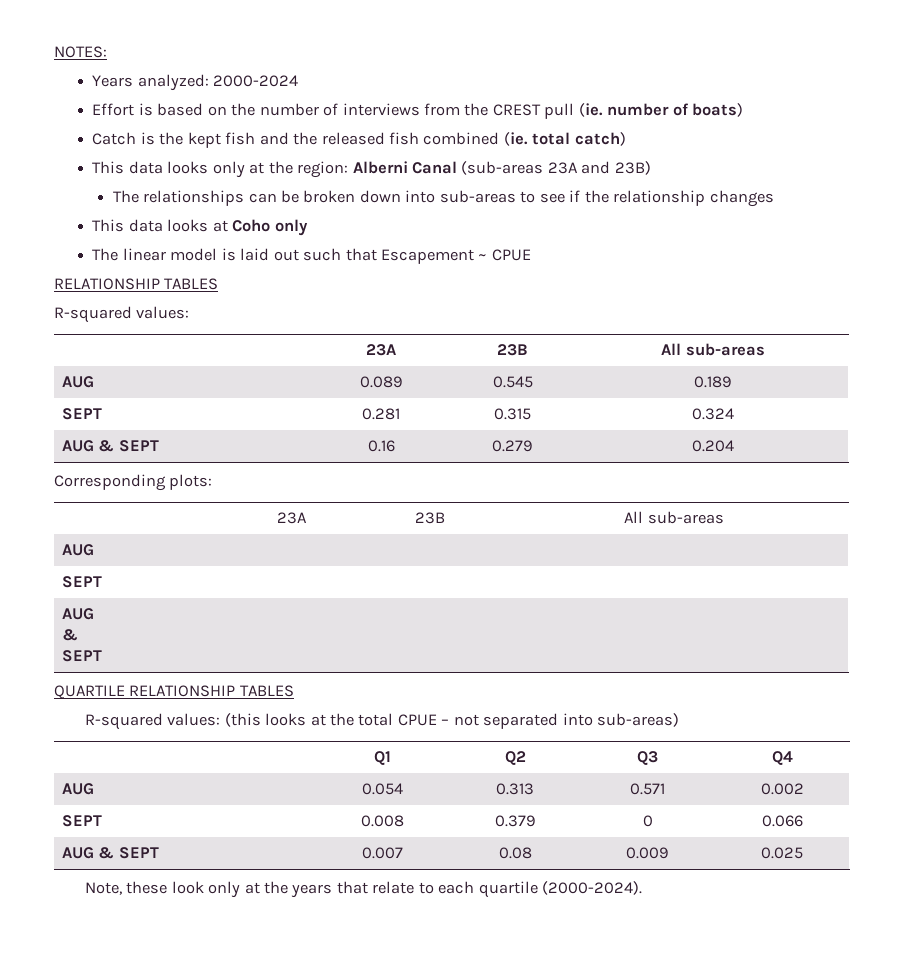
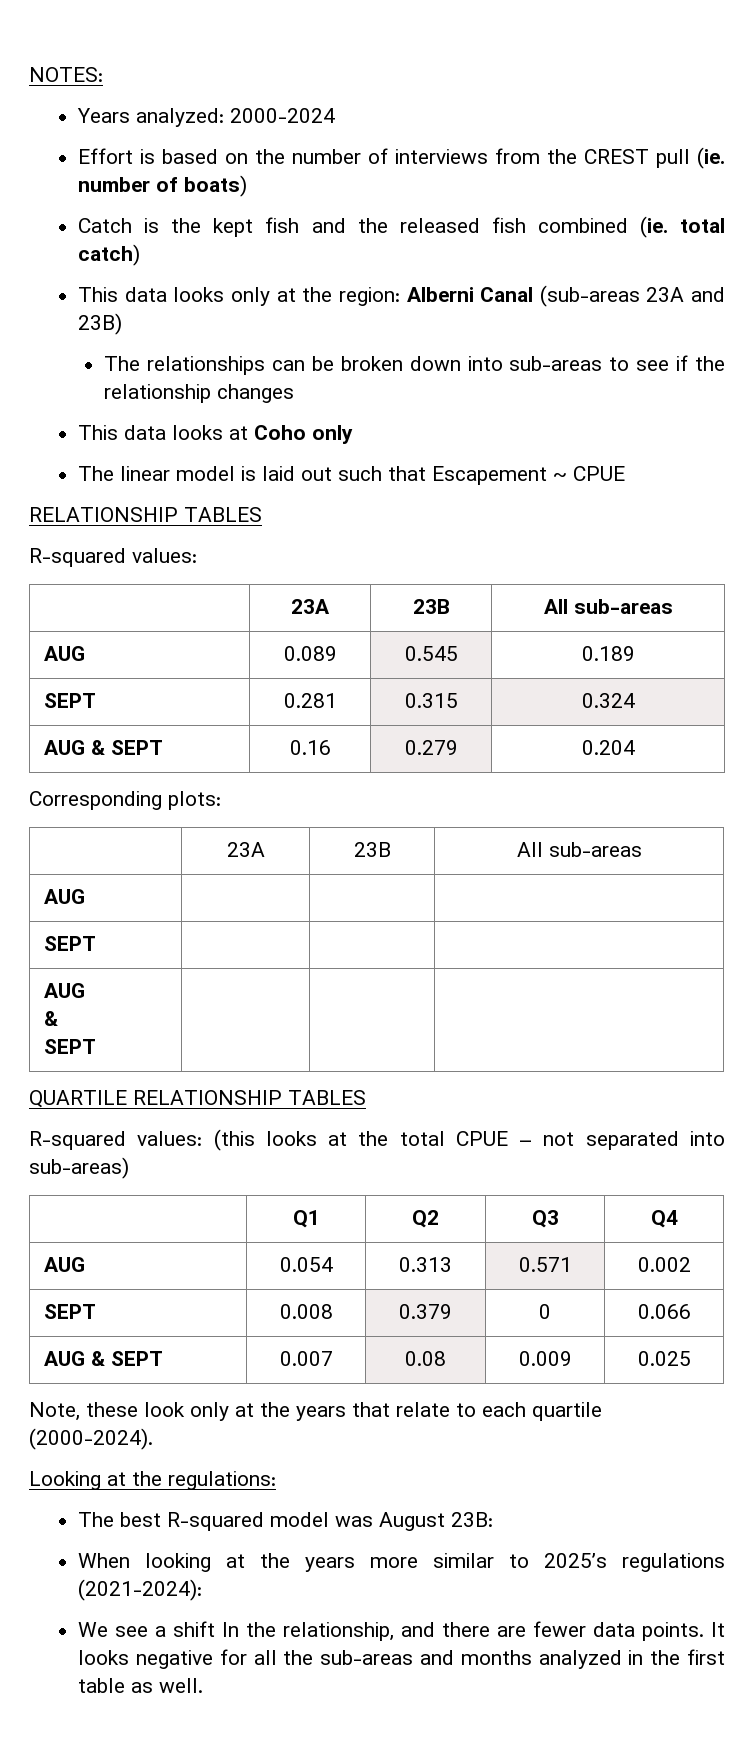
+ Looking at the regulations:
+ The best R-squared model was August 23B:
+ When looking at the years more similar to 2025’s regulations (2021-2024):
+ We see a shift In the relationship, and there are fewer data points. It looks negative for all the sub-areas and months analyzed in the first table as well.

